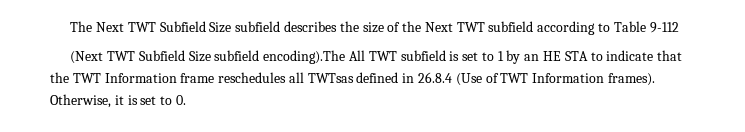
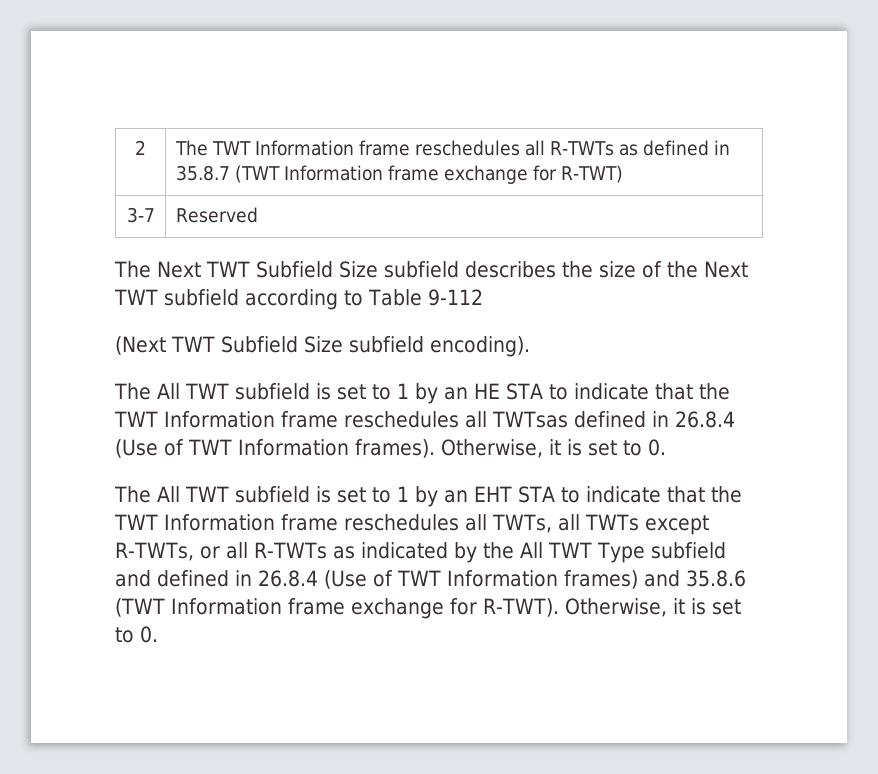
+ 2 | The TWT Information frame reschedules all R-TWTs as defined in 35.8.7 (TWT Information frame exchange for R-TWT)
+ 3-7 | Reserved
- (Next TWT Subfield Size subfield encoding).The All TWT subfield is set to 1 by an HE STA to indicate that the TWT Information frame reschedules all TWTsas defined in 26.8.4 (Use of TWT Information frames).
+ (Next TWT Subfield Size subfield encoding).
+ The All TWT subfield is set to 1 by an HE STA to indicate that the TWT Information frame reschedules all TWTsas defined in 26.8.4 (Use of TWT Information frames).
+ The All TWT subfield is set to 1 by an EHT STA to indicate that the TWT Information frame reschedules all TWTs, all TWTs except R-TWTs, or all R-TWTs as indicated by the All TWT Type subfield and defined in 26.8.4 (Use of TWT Information frames) and 35.8.6 (TWT Information frame exchange for R-TWT). Otherwise, it is set to 0.

